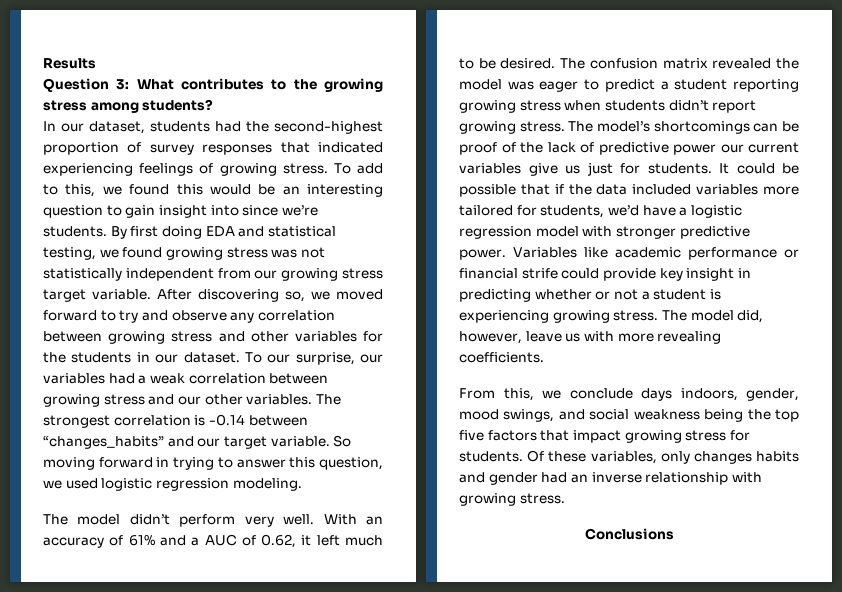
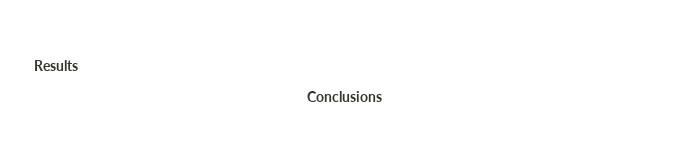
- Question 3: What contributes to the growing stress among students?
- In our dataset, students had the second-highest proportion of survey responses that indicated experiencing feelings of growing stress. To add to this, we found this would be an interesting question to gain insight into since we’re students. By first doing EDA and statistical testing, we found growing stress was not statistically independent from our growing stress target variable. After discovering so, we moved forward to try and observe any correlation between growing stress and other variables for the students in our dataset. To our surprise, our variables had a weak correlation between growing stress and our other variables. The strongest correlation is -0.14 between “changes_habits” and our target variable. So moving forward in trying to answer this question, we used logistic regression modeling.
- The model didn’t perform very well. With an accuracy of 61% and a AUC of 0.62, it left much to be desired. The confusion matrix revealed the model was eager to predict a student reporting growing stress when students didn’t report growing stress. The model’s shortcomings can be proof of the lack of predictive power our current variables give us just for students. It could be possible that if the data included variables more tailored for students, we’d have a logistic regression model with stronger predictive power. Variables like academic performance or financial strife could provide key insight in predicting whether or not a student is experiencing growing stress. The model did, however, leave us with more revealing coefficients.
- From this, we conclude days indoors, gender, mood swings, and social weakness being the top five factors that impact growing stress for students. Of these variables, only changes habits and gender had an inverse relationship with growing stress.

